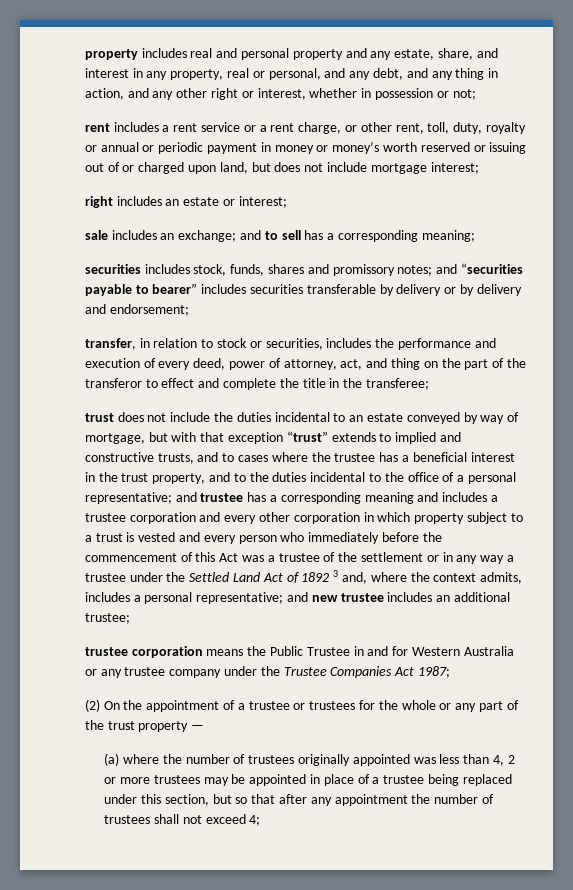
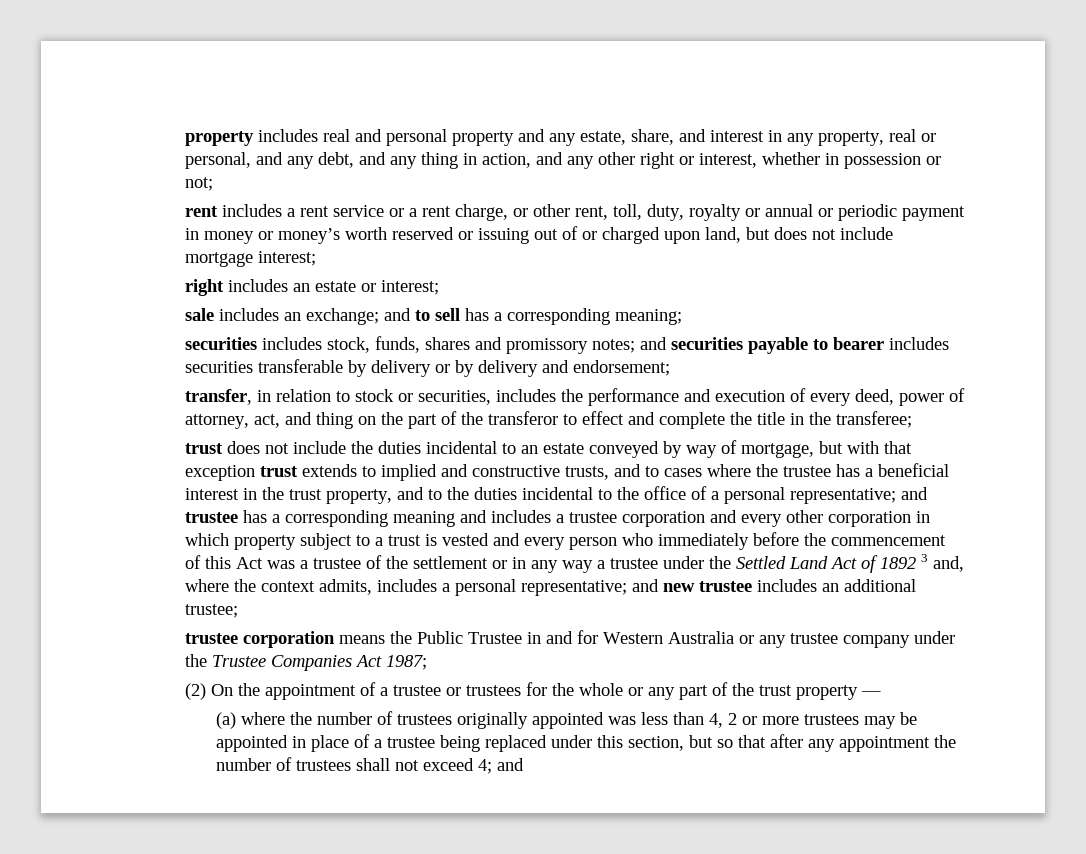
- securities includes stock, funds, shares and promissory notes; and “securities payable to bearer” includes securities transferable by delivery or by delivery and endorsement;
+ securities includes stock, funds, shares and promissory notes; and securities payable to bearer includes securities transferable by delivery or by delivery and endorsement;
- trust does not include the duties incidental to an estate conveyed by way of mortgage, but with that exception “trust” extends to implied and constructive trusts, and to cases where the trustee has a beneficial interest in the trust property, and to the duties incidental to the office of a personal representative;
+ trust does not include the duties incidental to an estate conveyed by way of mortgage, but with that exception trust extends to implied and constructive trusts, and to cases where the trustee has a beneficial interest in the trust property, and to the duties incidental to the office of a personal representative;
- (a) where the number of trustees originally appointed was less than 4, 2 or more trustees may be appointed in place of a trustee being replaced under this section, but so that after any appointment the number of trustees shall not exceed 4;
+ (a) where the number of trustees originally appointed was less than 4, 2 or more trustees may be appointed in place of a trustee being replaced under this section, but so that after any appointment the number of trustees shall not exceed 4; and

